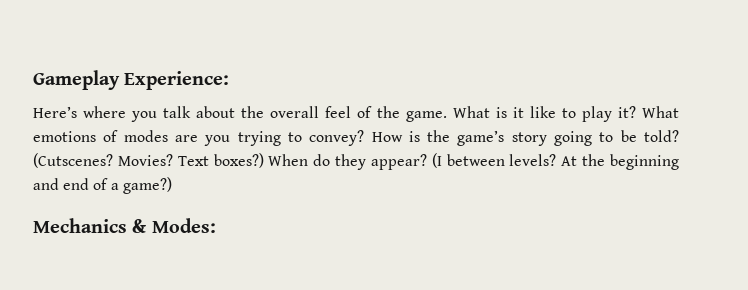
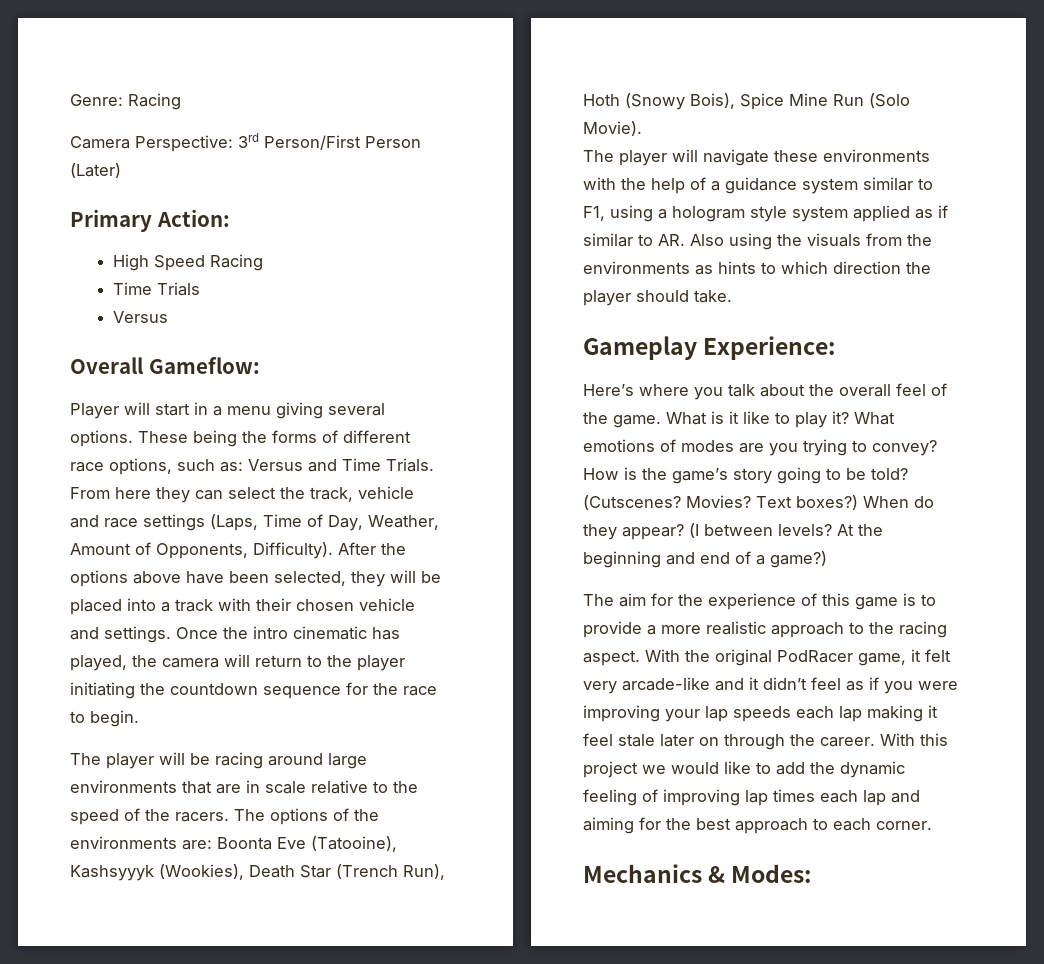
+ Genre: Racing
+ Camera Perspective: 3rd Person/First Person (Later)
+ Primary Action:
+ High Speed Racing
+ Time Trials
+ Versus
+ Overall Gameflow:
+ Player will start in a menu giving several options. These being the forms of different race options, such as: Versus and Time Trials. From here they can select the track, vehicle and race settings (Laps, Time of Day, Weather, Amount of Opponents, Difficulty). After the options above have been selected, they will be placed into a track with their chosen vehicle and settings. Once the intro cinematic has played, the camera will return to the player initiating the countdown sequence for the race to begin.
+ The player will be racing around large environments that are in scale relative to the speed of the racers. The options of the environments are: Boonta Eve (Tatooine), Kashsyyyk (Wookies), Death Star (Trench Run), Hoth (Snowy Bois), Spice Mine Run (Solo Movie).
+ The player will navigate these environments with the help of a guidance system similar to F1, using a hologram style system applied as if similar to AR. Also using the visuals from the environments as hints to which direction the player should take.
+ The aim for the experience of this game is to provide a more realistic approach to the racing aspect. With the original PodRacer game, it felt very arcade-like and it didn’t feel as if you were improving your lap speeds each lap making it feel stale later on through the career. With this project we would like to add the dynamic feeling of improving lap times each lap and aiming for the best approach to each corner.

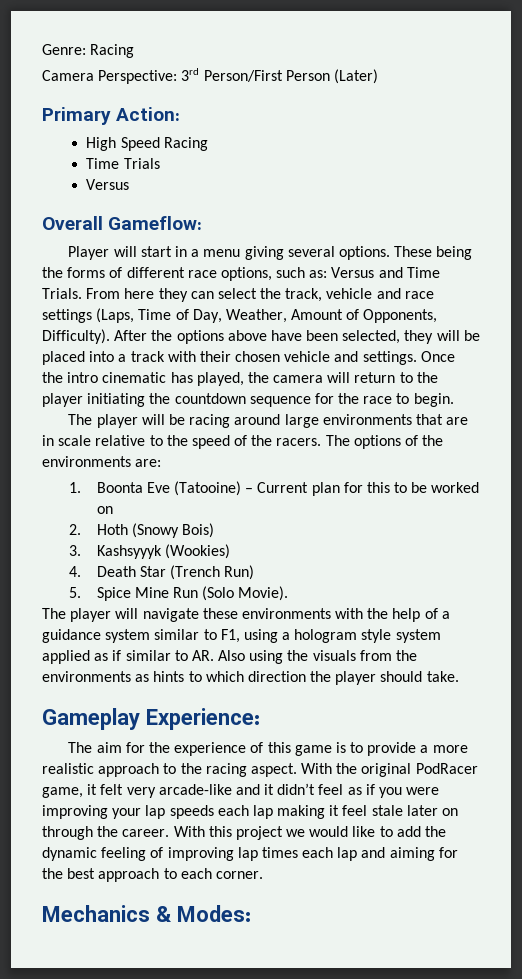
- The options of the environments are: Boonta Eve (Tatooine), Kashsyyyk (Wookies), Death Star (Trench Run), Hoth (Snowy Bois), Spice Mine Run (Solo Movie).
+ The options of the environments are:
+ 1. Boonta Eve (Tatooine) – Current plan for this to be worked on
+ 2. Hoth (Snowy Bois)
+ 3. Kashsyyyk (Wookies)
+ 4. Death Star (Trench Run)
+ 5. Spice Mine Run (Solo Movie).
- Here’s where you talk about the overall feel of the game. What is it like to play it? What emotions of modes are you trying to convey? How is the game’s story going to be told? (Cutscenes? Movies? Text boxes?) When do they appear? (I between levels? At the beginning and end of a game?)

